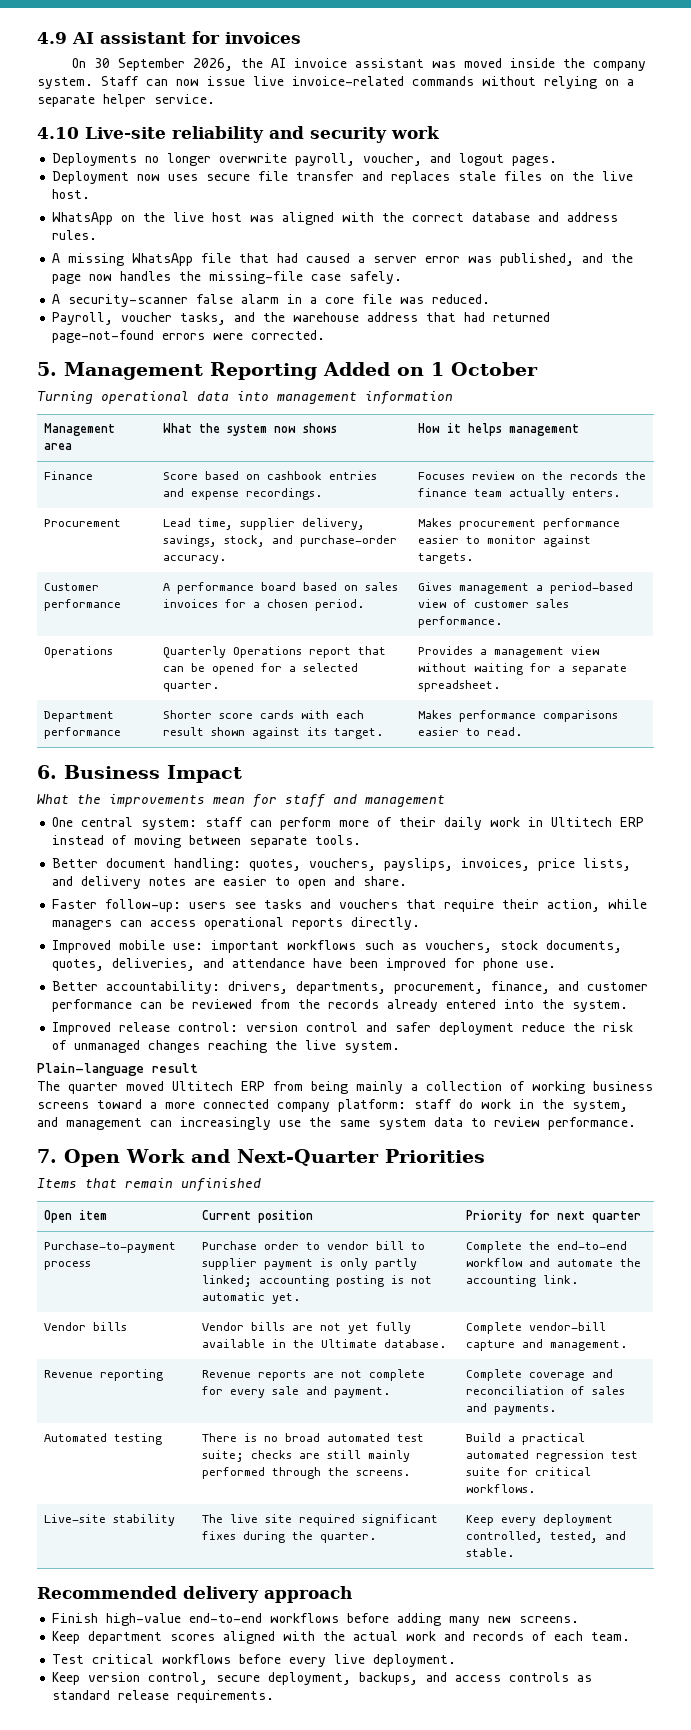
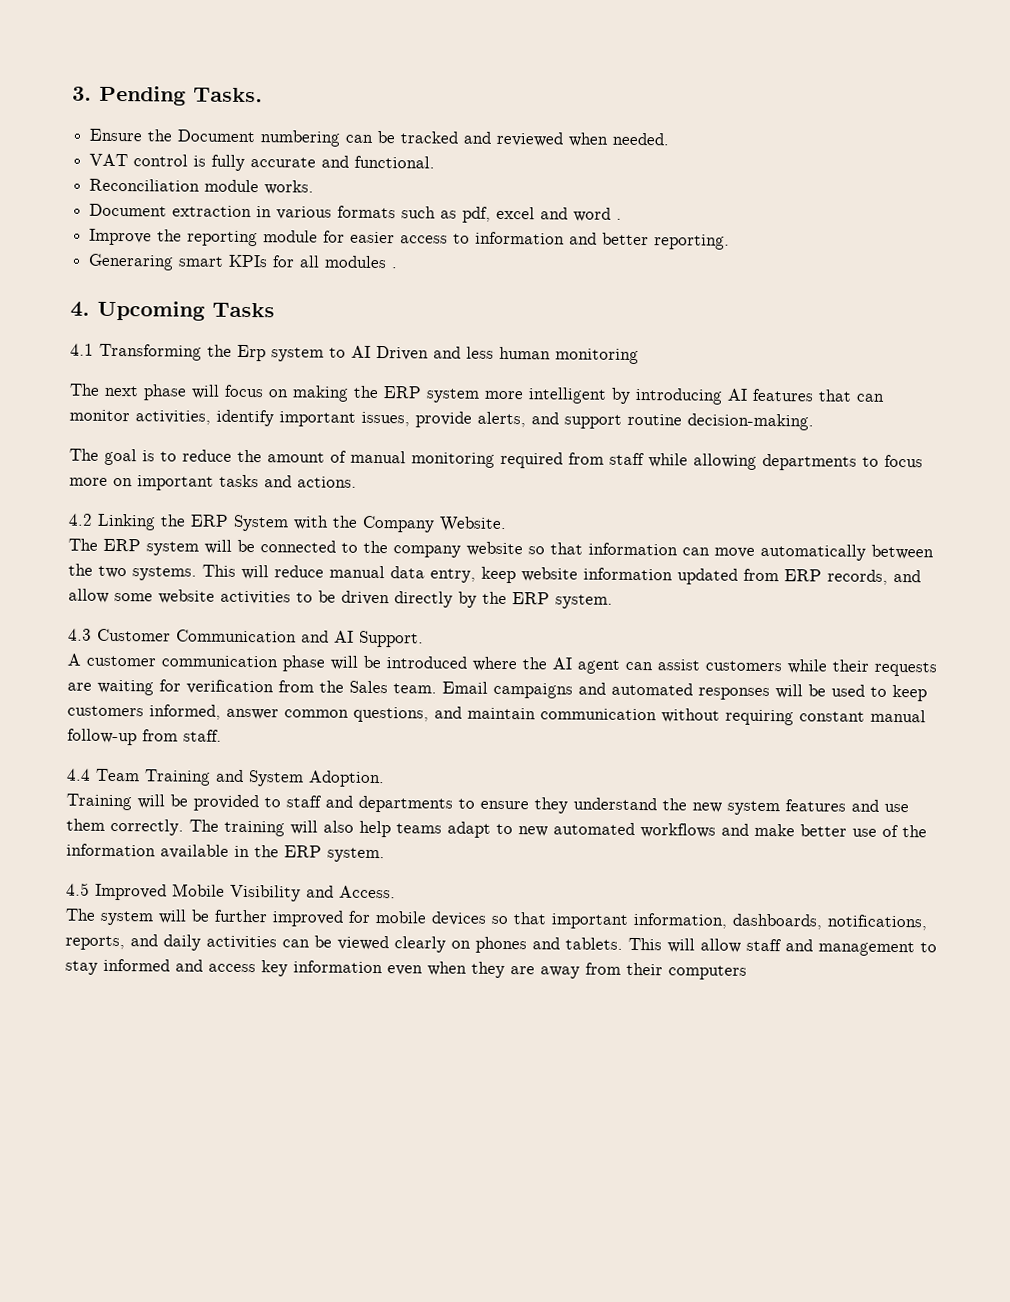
- 4.9 AI assistant for invoices
- On 30 September 2026, the AI invoice assistant was moved inside the company system. Staff can now issue live invoice-related commands without relying on a separate helper service.
- 4.10 Live-site reliability and security work
- Deployments no longer overwrite payroll, voucher, and logout pages.
- Deployment now uses secure file transfer and replaces stale files on the live host.
- WhatsApp on the live host was aligned with the correct database and address rules.
- A missing WhatsApp file that had caused a server error was published, and the page now handles the missing-file case safely.
- A security-scanner false alarm in a core file was reduced.
- Payroll, voucher tasks, and the warehouse address that had returned page-not-found errors were corrected.
- 5. Management Reporting Added on 1 October
- Turning operational data into management information
- Management area | What the system now shows | How it helps management
- Finance | Score based on cashbook entries and expense recordings. | Focuses review on the records the finance team actually enters.
- Procurement | Lead time, supplier delivery, savings, stock, and purchase-order accuracy. | Makes procurement performance easier to monitor against targets.
- Customer performance | A performance board based on sales invoices for a chosen period. | Gives management a period-based view of customer sales performance.
- Operations | Quarterly Operations report that can be opened for a selected quarter. | Provides a management view without waiting for a separate spreadsheet.
- Department performance | Shorter score cards with each result shown against its target. | Makes performance comparisons easier to read.
- 6. Business Impact
- What the improvements mean for staff and management
- One central system: staff can perform more of their daily work in Ultitech ERP instead of moving between separate tools.
- Better document handling: quotes, vouchers, payslips, invoices, price lists, and delivery notes are easier to open and share.
- Faster follow-up: users see tasks and vouchers that require their action, while managers can access operational reports directly.
- Improved mobile use: important workflows such as vouchers, stock documents, quotes, deliveries, and attendance have been improved for phone use.
- Better accountability: drivers, departments, procurement, finance, and customer performance can be reviewed from the records already entered into the system.
- Improved release control: version control and safer deployment reduce the risk of unmanaged changes reaching the live system.
- Plain-language result
- The quarter moved Ultitech ERP from being mainly a collection of working business screens toward a more connected company platform: staff do work in the system, and management can increasingly use the same system data to review performance.
- 7. Open Work and Next-Quarter Priorities
- Items that remain unfinished
- Open item | Current position | Priority for next quarter
- Purchase-to-payment process | Purchase order to vendor bill to supplier payment is only partly linked; accounting posting is not automatic yet. | Complete the end-to-end workflow and automate the accounting link.
- Vendor bills | Vendor bills are not yet fully available in the Ultimate database. | Complete vendor-bill capture and management.
- Revenue reporting | Revenue reports are not complete for every sale and payment. | Complete coverage and reconciliation of sales and payments.
- Automated testing | There is no broad automated test suite; checks are still mainly performed through the screens. | Build a practical automated regression test suite for critical workflows.
- Live-site stability | The live site required significant fixes during the quarter. | Keep every deployment controlled, tested, and stable.
- Recommended delivery approach
- Finish high-value end-to-end workflows before adding many new screens.
- Keep department scores aligned with the actual work and records of each team.
- Test critical workflows before every live deployment.
- Keep version control, secure deployment, backups, and access controls as standard release requirements.
+ 3. Pending Tasks.
+ Ensure the Document numbering can be tracked and reviewed when needed.
+ VAT control is fully accurate and functional.
+ Reconciliation module works.
+ Document extraction in various formats such as pdf, excel and word .
+ Improve the reporting module for easier access to information and better reporting.
+ Generaring smart KPIs for all modules .
+ 4. Upcoming Tasks
+ 4.1 Transforming the Erp system to AI Driven and less human monitoring
+ The next phase will focus on making the ERP system more intelligent by introducing AI features that can monitor activities, identify important issues, provide alerts, and support routine decision-making.
+ The goal is to reduce the amount of manual monitoring required from staff while allowing departments to focus more on important tasks and actions.
+ 4.2 Linking the ERP System with the Company Website.
+ The ERP system will be connected to the company website so that information can move automatically between the two systems. This will reduce manual data entry, keep website information updated from ERP records, and allow some website activities to be driven directly by the ERP system.
+ 4.3 Customer Communication and AI Support.
+ A customer communication phase will be introduced where the AI agent can assist customers while their requests are waiting for verification from the Sales team. Email campaigns and automated responses will be used to keep customers informed, answer common questions, and maintain communication without requiring constant manual follow-up from staff.
+ 4.4 Team Training and System Adoption.
+ Training will be provided to staff and departments to ensure they understand the new system features and use them correctly. The training will also help teams adapt to new automated workflows and make better use of the information available in the ERP system.
+ 4.5 Improved Mobile Visibility and Access.
+ The system will be further improved for mobile devices so that important information, dashboards, notifications, reports, and daily activities can be viewed clearly on phones and tablets. This will allow staff and management to stay informed and access key information even when they are away from their computers

